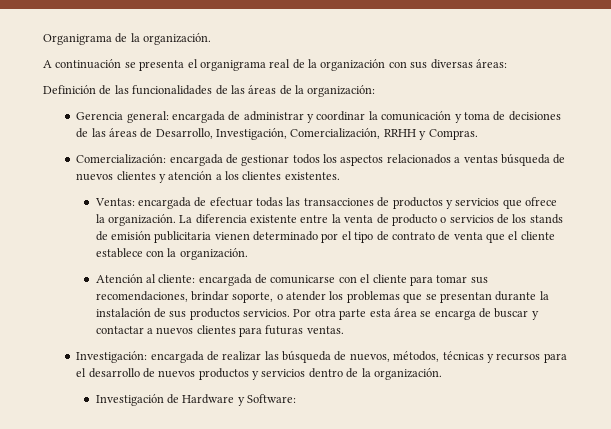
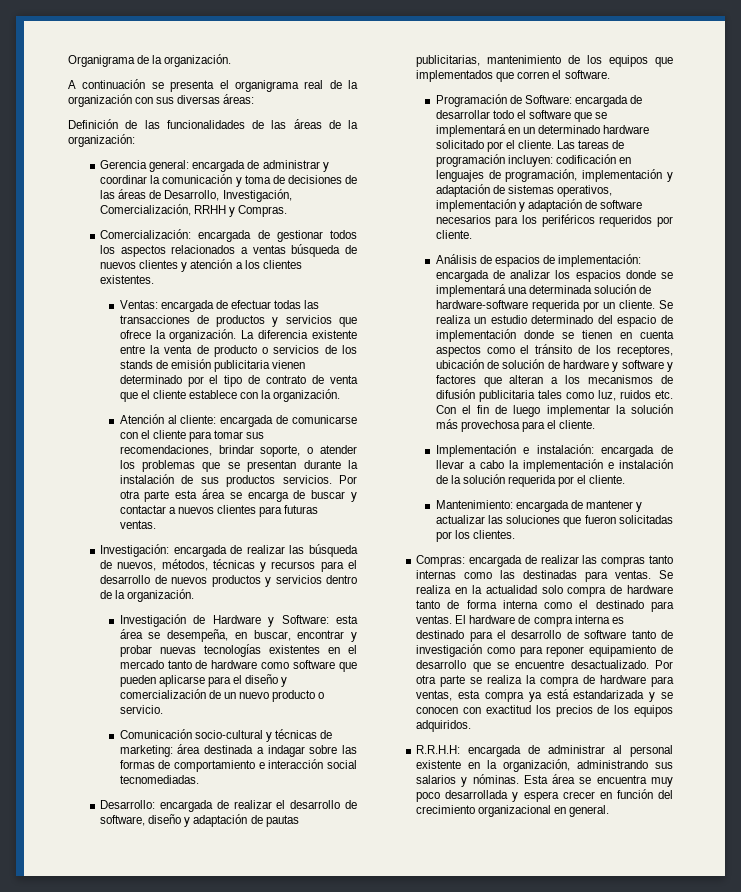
- Investigación de Hardware y Software:
+ Investigación de Hardware y Software: esta área se desempeña, en buscar, encontrar y probar nuevas tecnologías existentes en el mercado tanto de hardware como software que pueden aplicarse para el diseño y comercialización de un nuevo producto o servicio.
+ Comunicación socio-cultural y técnicas de marketing: área destinada a indagar sobre las formas de comportamiento e interacción social tecnomediadas.
+ Desarrollo: encargada de realizar el desarrollo de software, diseño y adaptación de pautas publicitarias, mantenimiento de los equipos que implementados que corren el software.
+ Programación de Software: encargada de desarrollar todo el software que se implementará en un determinado hardware solicitado por el cliente. Las tareas de programación incluyen: codificación en lenguajes de programación, implementación y adaptación de sistemas operativos, implementación y adaptación de software necesarios para los periféricos requeridos por cliente.
+ Análisis de espacios de implementación: encargada de analizar los espacios donde se implementará una determinada solución de hardware-software requerida por un cliente. Se realiza un estudio determinado del espacio de implementación donde se tienen en cuenta aspectos como el tránsito de los receptores, ubicación de solución de hardware y software y factores que alteran a los mecanismos de difusión publicitaria tales como luz, ruidos etc. Con el fin de luego implementar la solución más provechosa para el cliente.
+ Implementación e instalación: encargada de llevar a cabo la implementación e instalación de la solución requerida por el cliente.
+ Mantenimiento: encargada de mantener y actualizar las soluciones que fueron solicitadas por los clientes.
+ Compras: encargada de realizar las compras tanto internas como las destinadas para ventas. Se realiza en la actualidad solo compra de hardware tanto de forma interna como el destinado para ventas. El hardware de compra interna es destinado para el desarrollo de software tanto de investigación como para reponer equipamiento de desarrollo que se encuentre desactualizado. Por otra parte se realiza la compra de hardware para ventas, esta compra ya está estandarizada y se conocen con exactitud los precios de los equipos adquiridos.
+ R.R.H.H: encargada de administrar al personal existente en la organización, administrando sus salarios y nóminas. Esta área se encuentra muy poco desarrollada y espera crecer en función del crecimiento organizacional en general.

